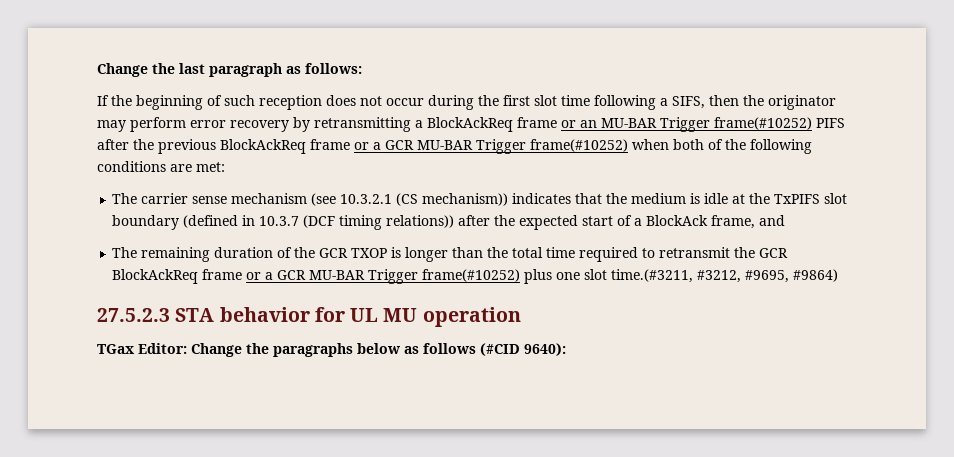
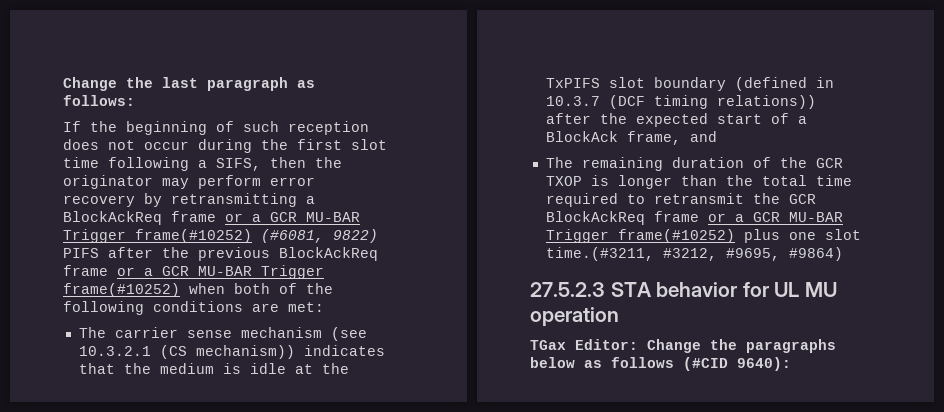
- If the beginning of such reception does not occur during the first slot time following a SIFS, then the originator may perform error recovery by retransmitting a BlockAckReq frame or an MU-BAR Trigger frame(#10252) PIFS after the previous BlockAckReq frame or a GCR MU-BAR Trigger frame(#10252) when both of the following conditions are met:
+ If the beginning of such reception does not occur during the first slot time following a SIFS, then the originator may perform error recovery by retransmitting a BlockAckReq frame or a GCR MU-BAR Trigger frame(#10252) (#6081, 9822) PIFS after the previous BlockAckReq frame or a GCR MU-BAR Trigger frame(#10252) when both of the following conditions are met:

